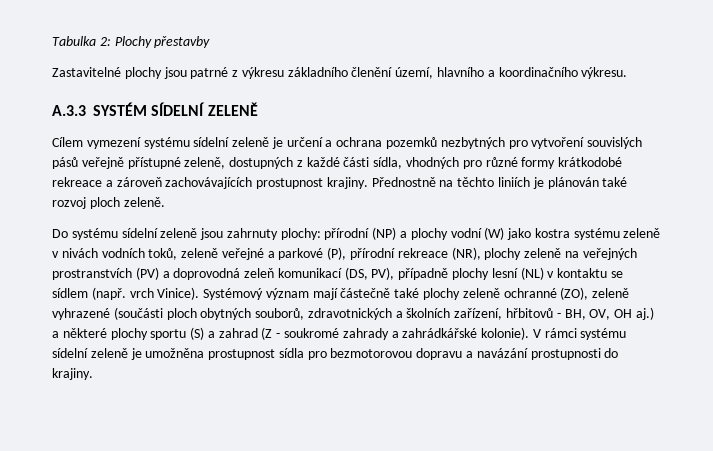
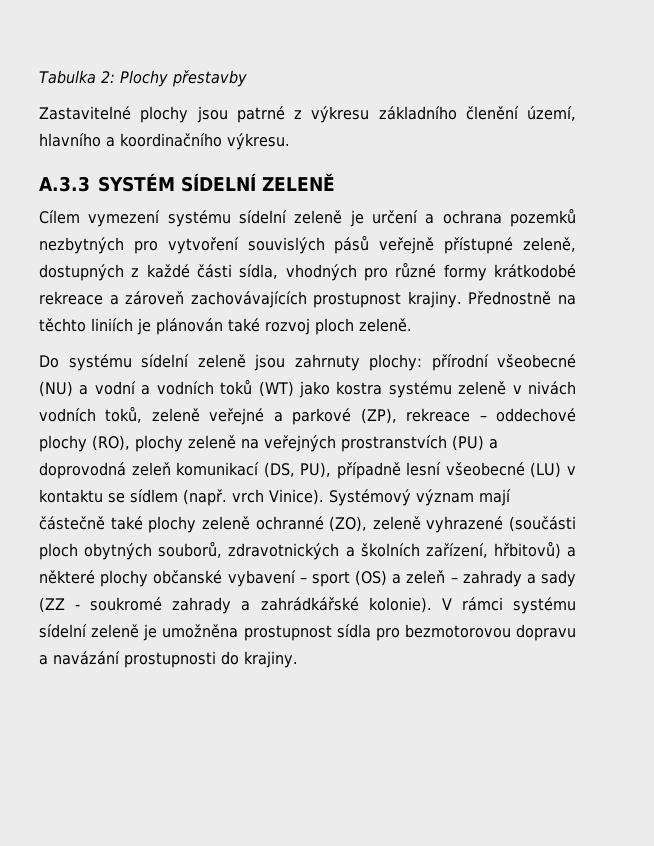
- Do systému sídelní zeleně jsou zahrnuty plochy: přírodní (NP) a plochy vodní (W) jako kostra systému zeleně v nivách vodních toků, zeleně veřejné a parkové (P), přírodní rekreace (NR), plochy zeleně na veřejných prostranstvích (PV) a doprovodná zeleň komunikací (DS, PV), případně plochy lesní (NL) v kontaktu se sídlem (např. vrch Vinice).
+ Do systému sídelní zeleně jsou zahrnuty plochy: přírodní všeobecné (NU) a vodní a vodních toků (WT) jako kostra systému zeleně v nivách vodních toků, zeleně veřejné a parkové (ZP), rekreace – oddechové plochy (RO), plochy zeleně na veřejných prostranstvích (PU) a doprovodná zeleň komunikací (DS, PU), případně lesní všeobecné (LU) v kontaktu se sídlem (např. vrch Vinice).
- Systémový význam mají částečně také plochy zeleně ochranné (ZO), zeleně vyhrazené (součásti ploch obytných souborů, zdravotnických a školních zařízení, hřbitovů - BH, OV, OH aj.) a některé plochy sportu (S) a zahrad (Z - soukromé zahrady a zahrádkářské kolonie).
+ Systémový význam mají částečně také plochy zeleně ochranné (ZO), zeleně vyhrazené (součásti ploch obytných souborů, zdravotnických a školních zařízení, hřbitovů) a některé plochy občanské vybavení – sport (OS) a zeleň – zahrady a sady (ZZ - soukromé zahrady a zahrádkářské kolonie).

